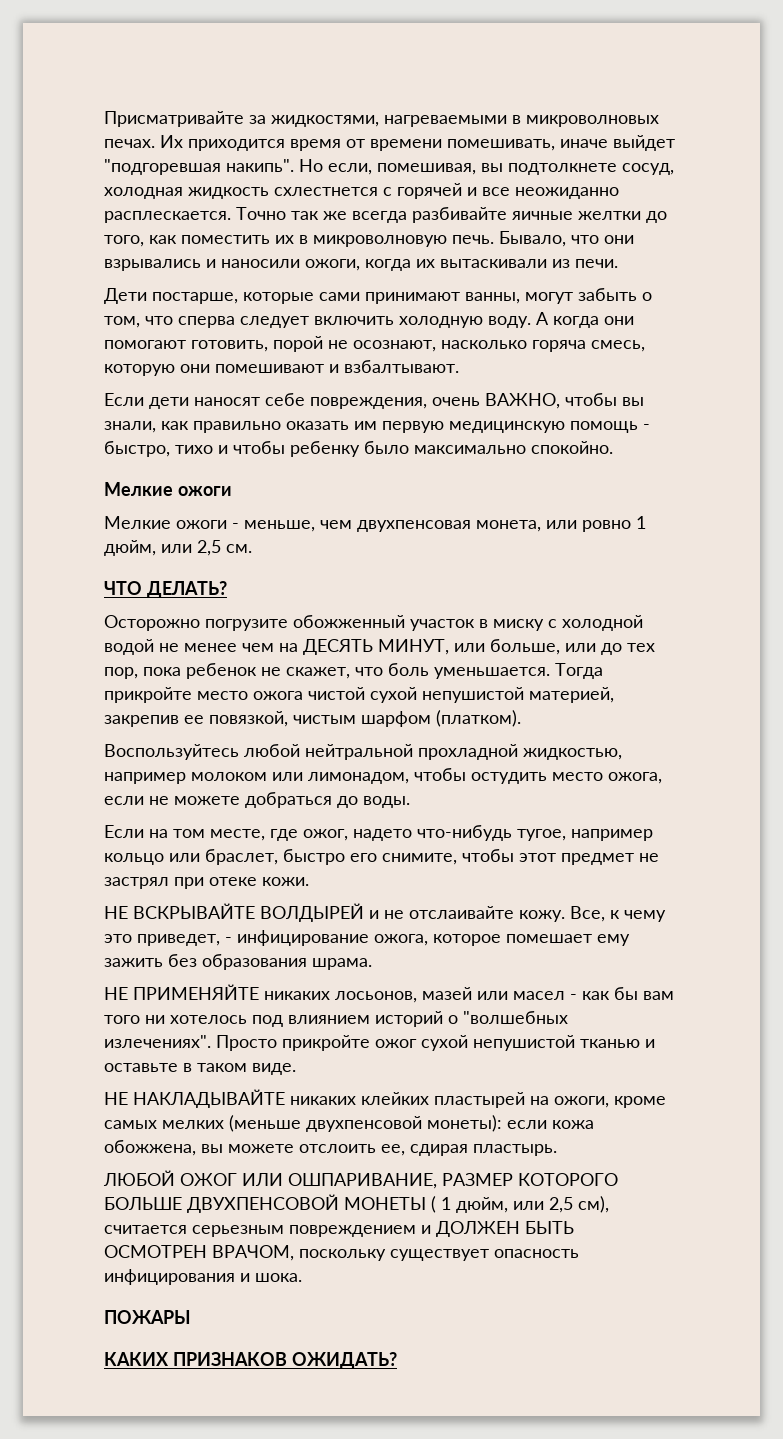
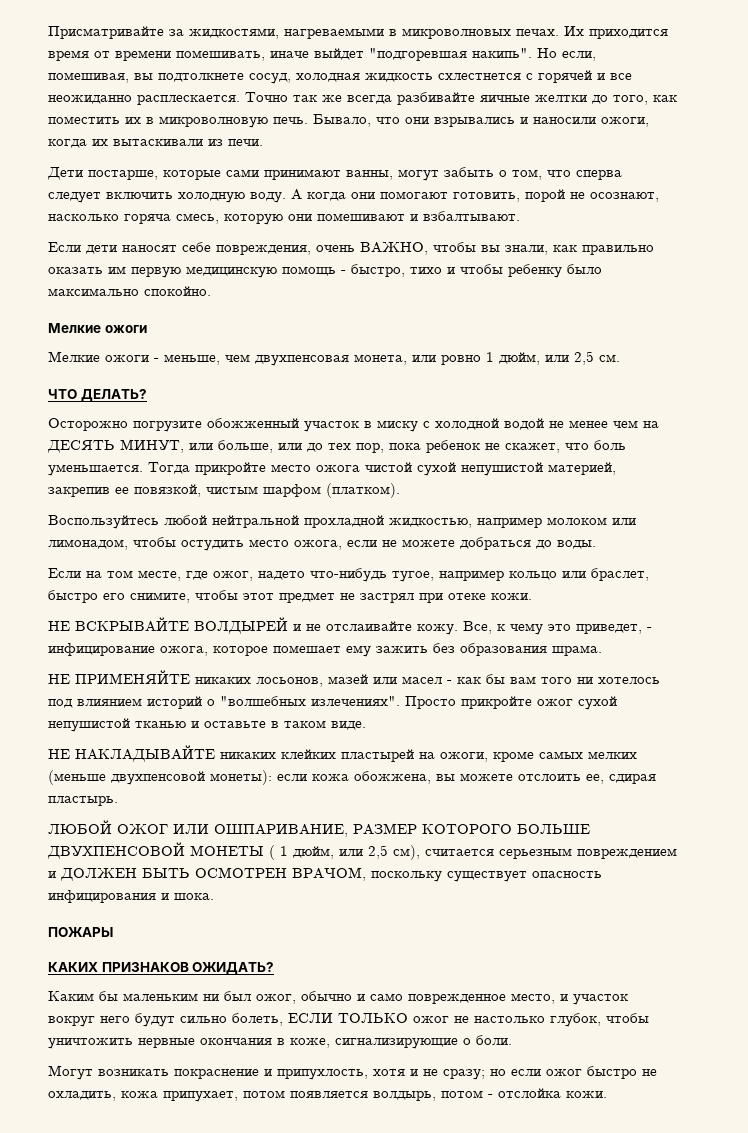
+ Каким бы маленьким ни был ожог, обычно и само поврежденное место, и участок вокруг него будут сильно болеть, ЕСЛИ ТОЛЬКО ожог не настолько глубок, чтобы уничтожить нервные окончания в коже, сигнализирующие о боли.
+ Могут возникать покраснение и припухлость, хотя и не сразу; но если ожог быстро не охладить, кожа припухает, потом появляется волдырь, потом - отслойка кожи.

